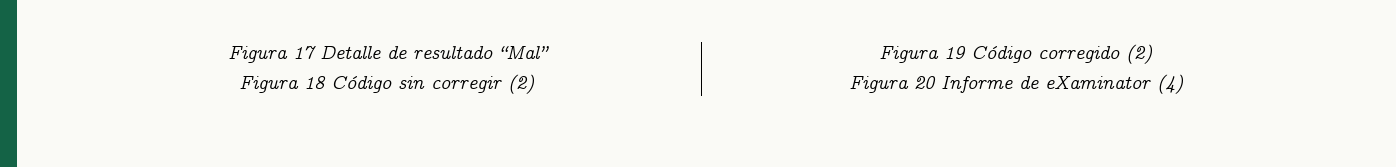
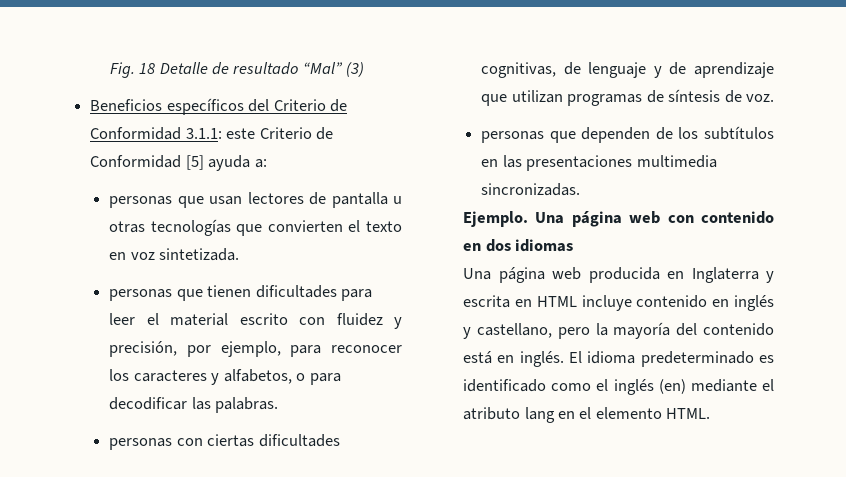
- Figura 17 Detalle de resultado “Mal”
- Figura 18 Código sin corregir (2)
- Figura 19 Código corregido (2)
- Figura 20 Informe de eXaminator (4)
+ Fig. 18 Detalle de resultado “Mal” (3)
+ Beneficios específicos del Criterio de Conformidad 3.1.1: este Criterio de Conformidad [5] ayuda a:
+ personas que usan lectores de pantalla u otras tecnologías que convierten el texto en voz sintetizada.
+ personas que tienen dificultades para leer el material escrito con fluidez y precisión, por ejemplo, para reconocer los caracteres y alfabetos, o para decodificar las palabras.
+ personas con ciertas dificultades cognitivas, de lenguaje y de aprendizaje que utilizan programas de síntesis de voz.
+ personas que dependen de los subtítulos en las presentaciones multimedia sincronizadas.
+ Ejemplo. Una página web con contenido en dos idiomas
+ Una página web producida en Inglaterra y escrita en HTML incluye contenido en inglés y castellano, pero la mayoría del contenido está en inglés. El idioma predeterminado es identificado como el inglés (en) mediante el atributo lang en el elemento HTML.

